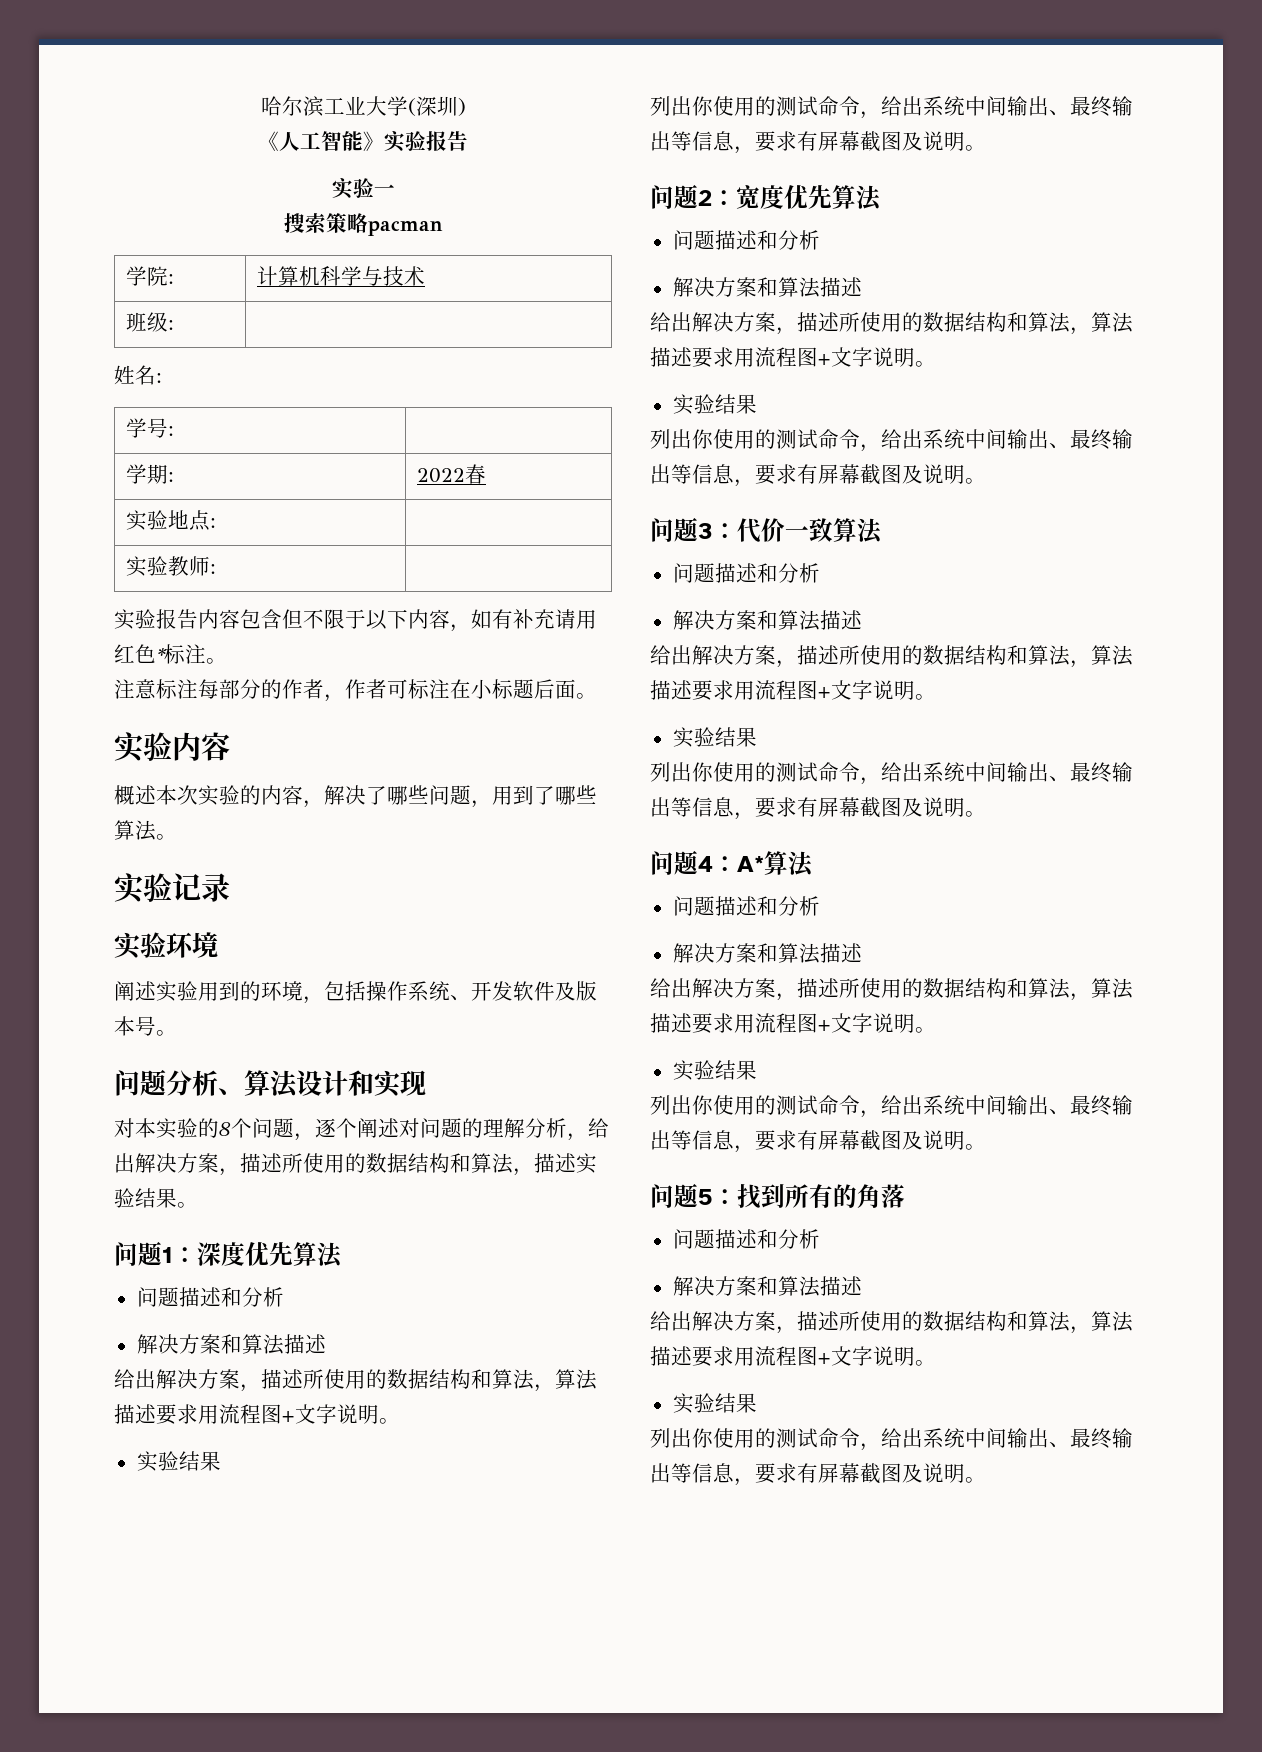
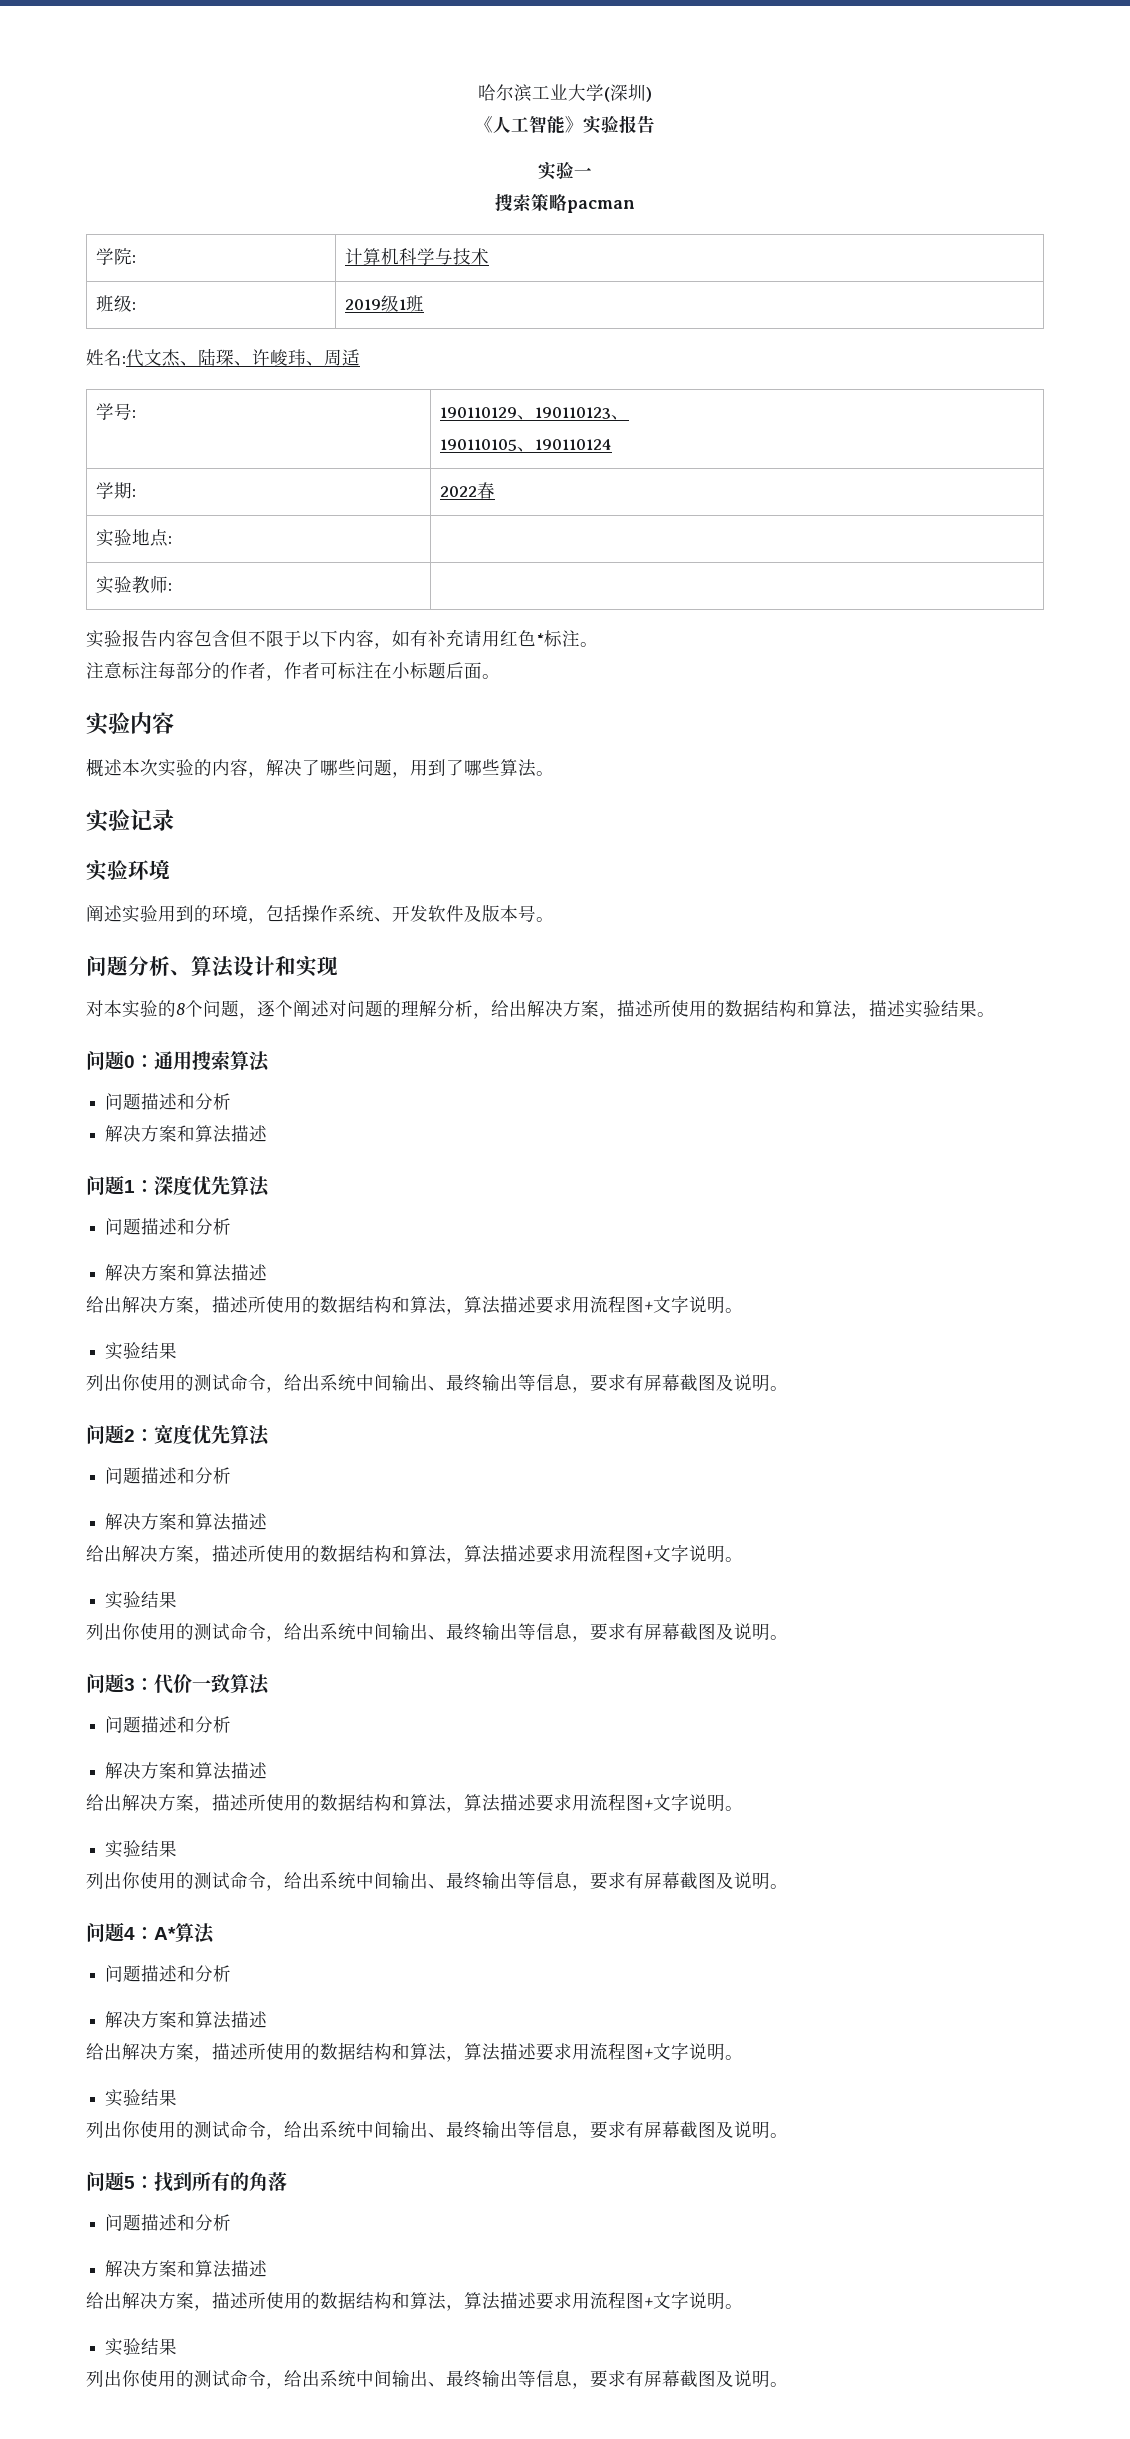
- 班级: |
+ 班级: | 2019级1班
- 姓名:
- 学号: |
+ 姓名:代文杰、陆琛、许峻玮、周适
+ 学号: | 190110129、190110123、
+ 190110105、190110124
+ 问题0：通用搜索算法
+ 问题描述和分析
+ 解决方案和算法描述

